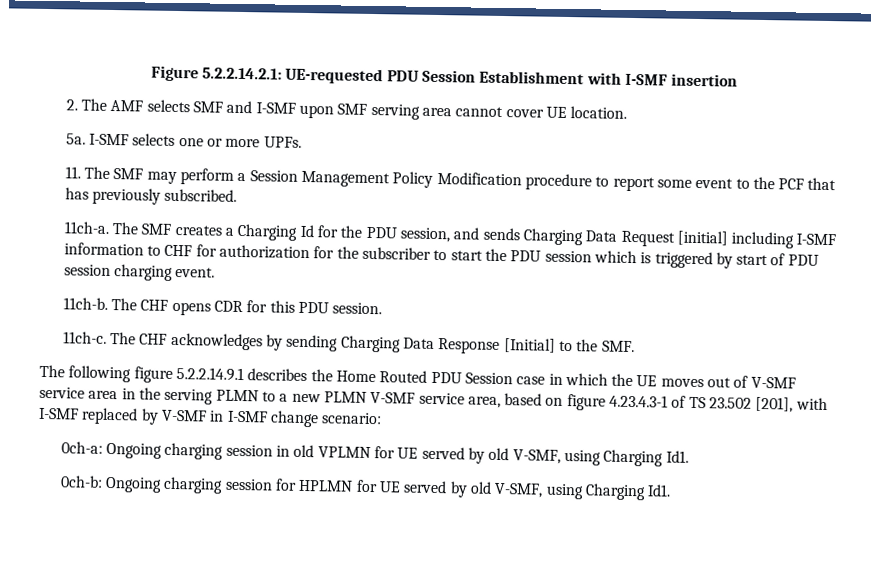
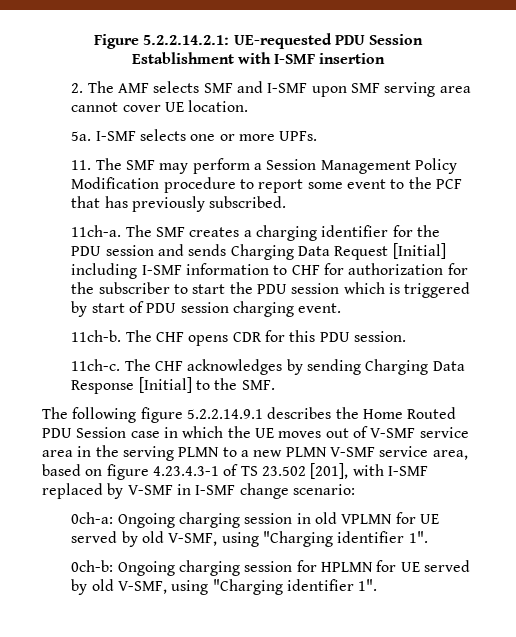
- The SMF creates a Charging Id for the PDU session, and sends Charging Data Request [initial] including I-SMF information to CHF for authorization for the subscriber to start the PDU session which is triggered by start of PDU session charging event.
+ The SMF creates a charging identifier for the PDU session and sends Charging Data Request [Initial] including I-SMF information to CHF for authorization for the subscriber to start the PDU session which is triggered by start of PDU session charging event.
- 0ch-a: Ongoing charging session in old VPLMN for UE served by old V-SMF, using Charging Id1.
+ 0ch-a: Ongoing charging session in old VPLMN for UE served by old V-SMF, using "Charging identifier 1".
- 0ch-b: Ongoing charging session for HPLMN for UE served by old V-SMF, using Charging Id1.
+ 0ch-b: Ongoing charging session for HPLMN for UE served by old V-SMF, using "Charging identifier 1".

